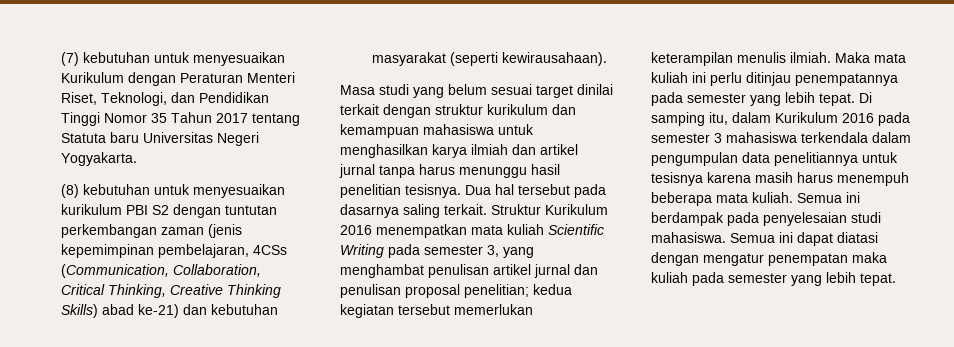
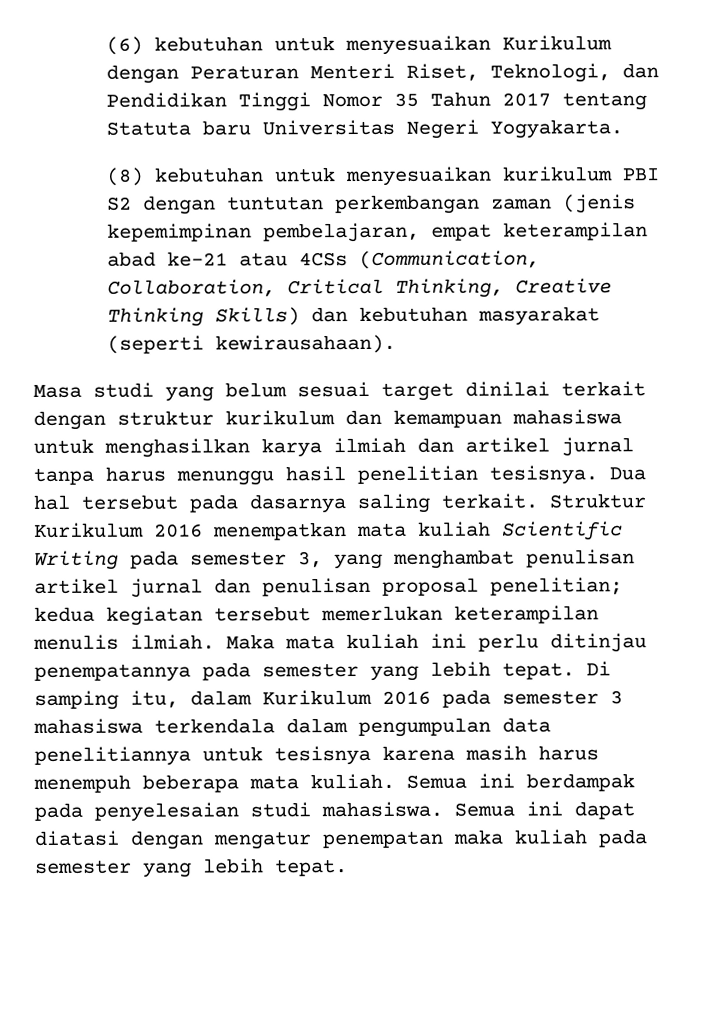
- (7) kebutuhan untuk menyesuaikan Kurikulum dengan Peraturan Menteri Riset, Teknologi, dan Pendidikan Tinggi Nomor 35 Tahun 2017 tentang Statuta baru Universitas Negeri Yogyakarta.
+ (6) kebutuhan untuk menyesuaikan Kurikulum dengan Peraturan Menteri Riset, Teknologi, dan Pendidikan Tinggi Nomor 35 Tahun 2017 tentang Statuta baru Universitas Negeri Yogyakarta.
- (8) kebutuhan untuk menyesuaikan kurikulum PBI S2 dengan tuntutan perkembangan zaman (jenis kepemimpinan pembelajaran, 4CSs (Communication, Collaboration, Critical Thinking, Creative Thinking Skills) abad ke-21) dan kebutuhan masyarakat (seperti kewirausahaan).
+ (8) kebutuhan untuk menyesuaikan kurikulum PBI S2 dengan tuntutan perkembangan zaman (jenis kepemimpinan pembelajaran, empat keterampilan abad ke-21 atau 4CSs (Communication, Collaboration, Critical Thinking, Creative Thinking Skills) dan kebutuhan masyarakat (seperti kewirausahaan).

